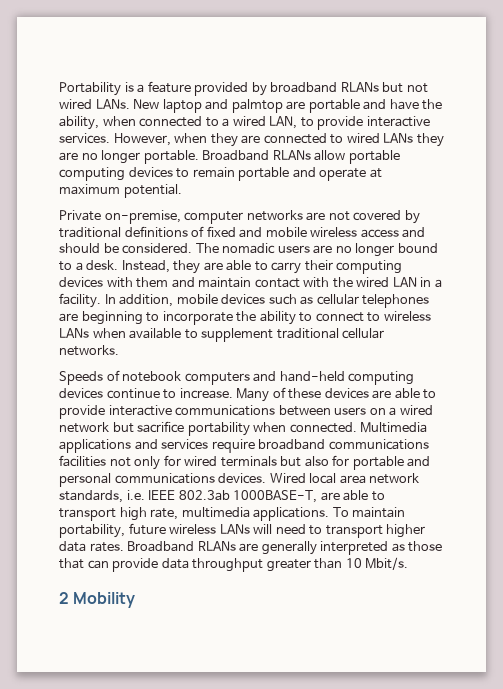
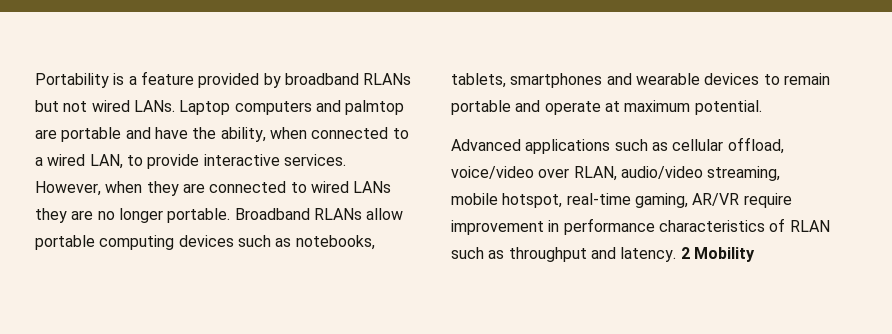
- New laptop and palmtop are portable and have the ability, when connected to a wired LAN, to provide interactive services.
+ Laptop computers and palmtop are portable and have the ability, when connected to a wired LAN, to provide interactive services.
- Broadband RLANs allow portable computing devices to remain portable and operate at maximum potential.
+ Broadband RLANs allow portable computing devices such as notebooks, tablets, smartphones and wearable devices to remain portable and operate at maximum potential.
- Private on-premise, computer networks are not covered by traditional definitions of fixed and mobile wireless access and should be considered. The nomadic users are no longer bound to a desk. Instead, they are able to carry their computing devices with them and maintain contact with the wired LAN in a facility. In addition, mobile devices such as cellular telephones are beginning to incorporate the ability to connect to wireless LANs when available to supplement traditional cellular networks.
- Speeds of notebook computers and hand-held computing devices continue to increase. Many of these devices are able to provide interactive communications between users on a wired network but sacrifice portability when connected. Multimedia applications and services require broadband communications facilities not only for wired terminals but also for portable and personal communications devices. Wired local area network standards, i.e. IEEE 802.3ab 1000BASE-T, are able to transport high rate, multimedia applications. To maintain portability, future wireless LANs will need to transport higher data rates. Broadband RLANs are generally interpreted as those that can provide data throughput greater than 10 Mbit/s.
- 2 Mobility
+ Advanced applications such as cellular offload, voice/video over RLAN, audio/video streaming, mobile hotspot, real-time gaming, AR/VR require improvement in performance characteristics of RLAN such as throughput and latency. 2 Mobility

